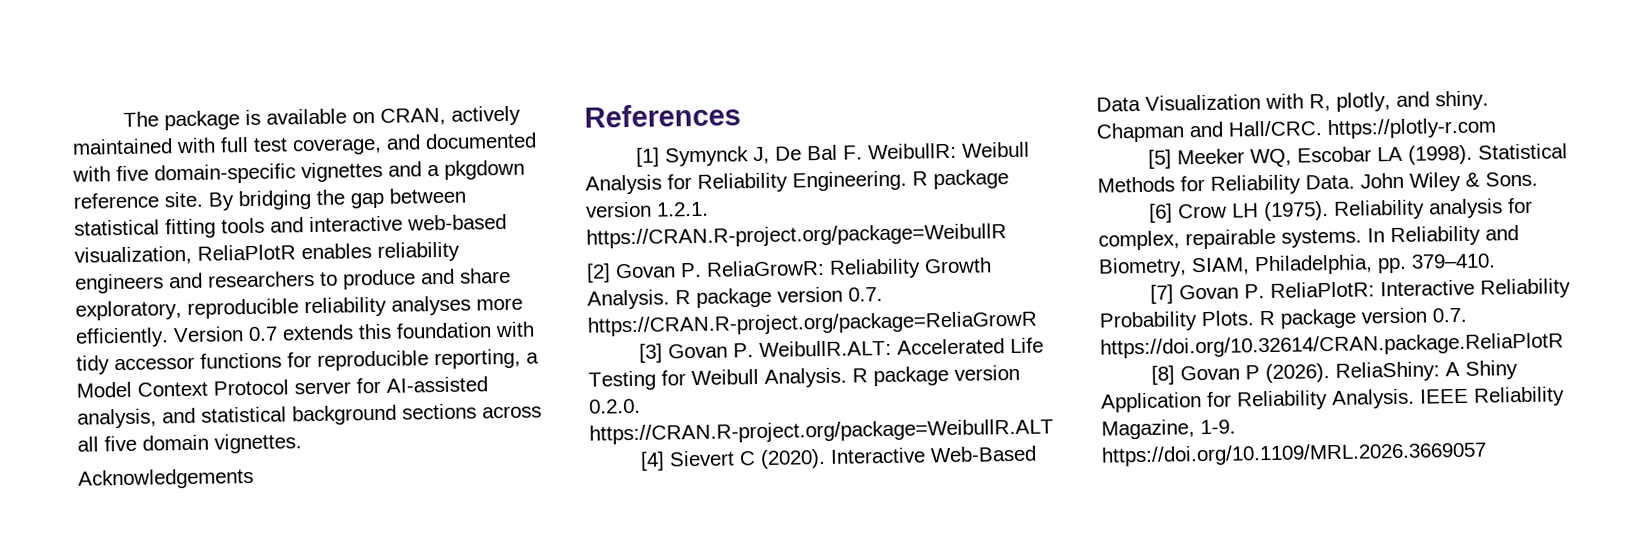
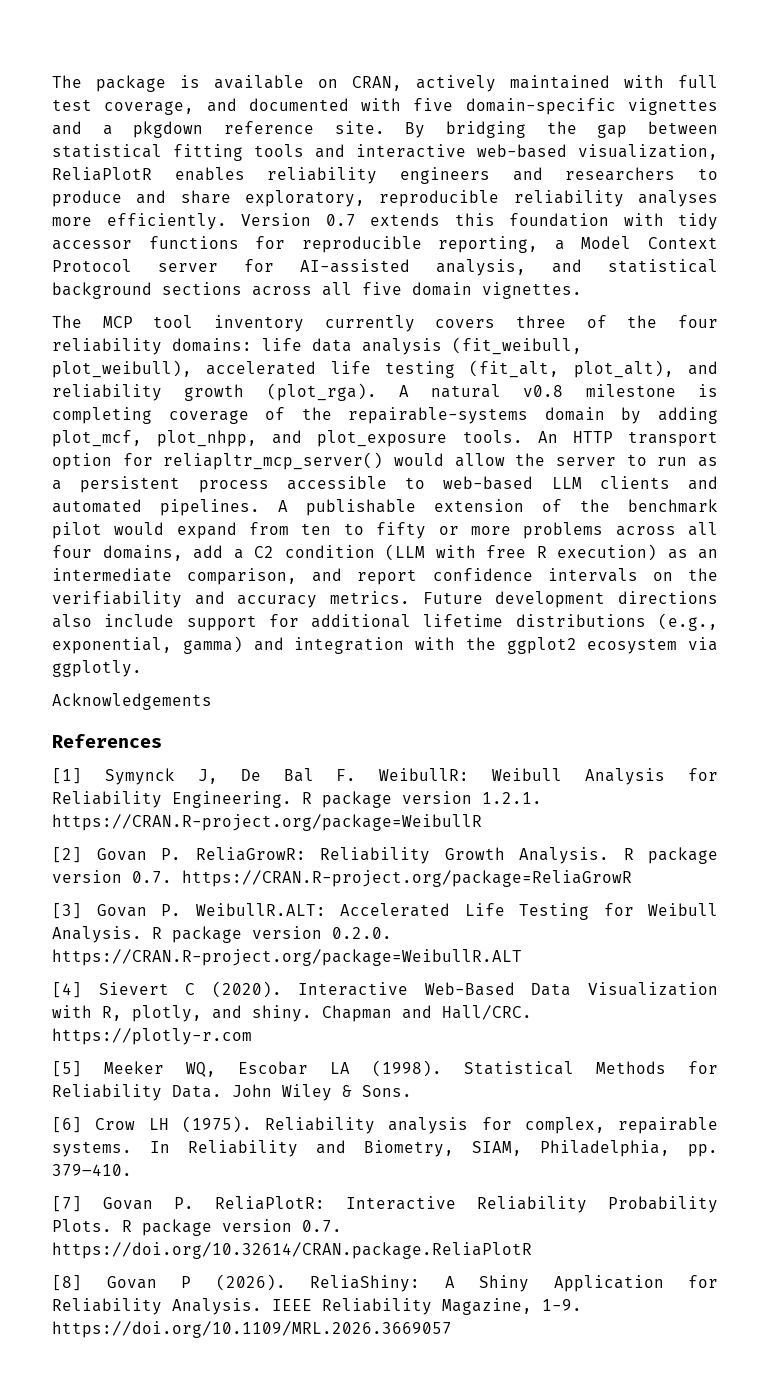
+ The MCP tool inventory currently covers three of the four reliability domains: life data analysis (fit_weibull, plot_weibull), accelerated life testing (fit_alt, plot_alt), and reliability growth (plot_rga). A natural v0.8 milestone is completing coverage of the repairable-systems domain by adding plot_mcf, plot_nhpp, and plot_exposure tools. An HTTP transport option for reliapltr_mcp_server() would allow the server to run as a persistent process accessible to web-based LLM clients and automated pipelines. A publishable extension of the benchmark pilot would expand from ten to fifty or more problems across all four domains, add a C2 condition (LLM with free R execution) as an intermediate comparison, and report confidence intervals on the verifiability and accuracy metrics. Future development directions also include support for additional lifetime distributions (e.g., exponential, gamma) and integration with the ggplot2 ecosystem via ggplotly.

